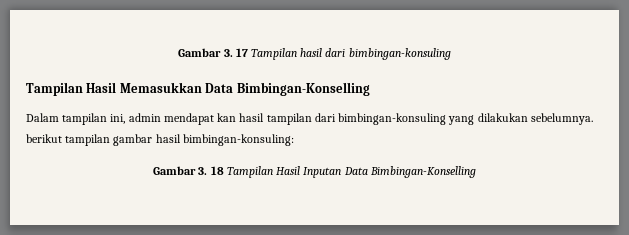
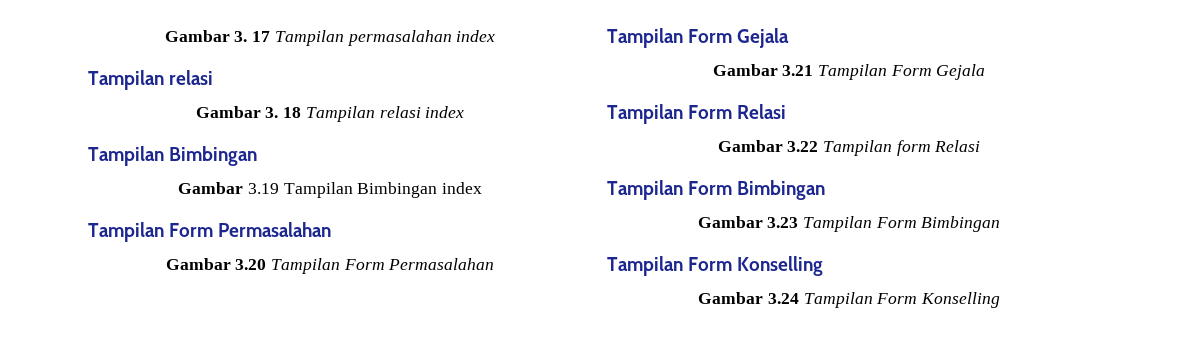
- Gambar 3. 17 Tampilan hasil dari bimbingan-konsuling
- Tampilan Hasil Memasukkan Data Bimbingan-Konselling
- Dalam tampilan ini, admin mendapat kan hasil tampilan dari bimbingan-konsuling yang dilakukan sebelumnya. berikut tampilan gambar hasil bimbingan-konsuling:
- Gambar 3. 18 Tampilan Hasil Inputan Data Bimbingan-Konselling
+ Gambar 3. 17 Tampilan permasalahan index
+ Tampilan relasi
+ Gambar 3. 18 Tampilan relasi index
+ Tampilan Bimbingan
+ Gambar 3.19 Tampilan Bimbingan index
+ Tampilan Form Permasalahan
+ Gambar 3.20 Tampilan Form Permasalahan
+ Tampilan Form Gejala
+ Gambar 3.21 Tampilan Form Gejala
+ Tampilan Form Relasi
+ Gambar 3.22 Tampilan form Relasi
+ Tampilan Form Bimbingan
+ Gambar 3.23 Tampilan Form Bimbingan
+ Tampilan Form Konselling
+ Gambar 3.24 Tampilan Form Konselling

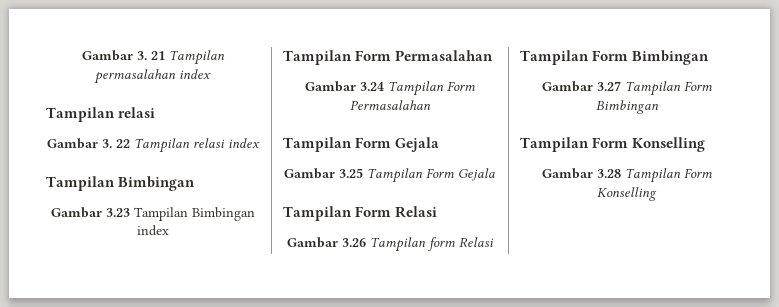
- Gambar 3. 17 Tampilan permasalahan index
+ Gambar 3. 21 Tampilan permasalahan index
- Gambar 3. 18 Tampilan relasi index
+ Gambar 3. 22 Tampilan relasi index
- Gambar 3.19 Tampilan Bimbingan index
+ Gambar 3.23 Tampilan Bimbingan index
- Gambar 3.20 Tampilan Form Permasalahan
+ Gambar 3.24 Tampilan Form Permasalahan
- Gambar 3.21 Tampilan Form Gejala
+ Gambar 3.25 Tampilan Form Gejala
- Gambar 3.22 Tampilan form Relasi
+ Gambar 3.26 Tampilan form Relasi
- Gambar 3.23 Tampilan Form Bimbingan
+ Gambar 3.27 Tampilan Form Bimbingan
- Gambar 3.24 Tampilan Form Konselling
+ Gambar 3.28 Tampilan Form Konselling

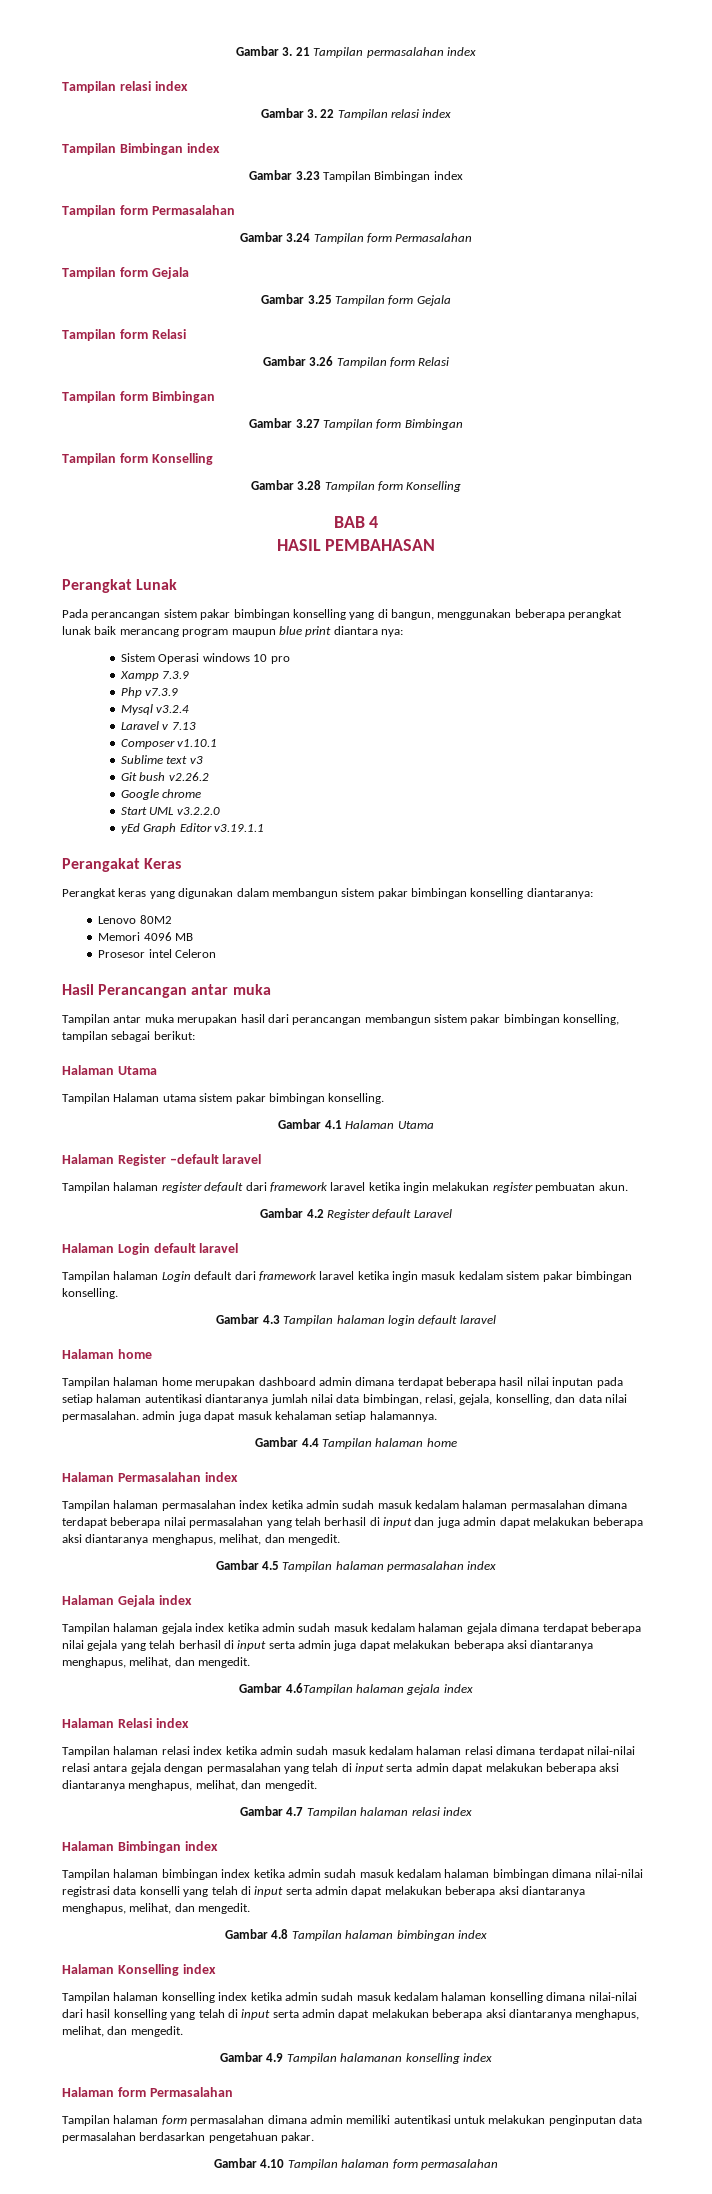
  Gambar 3. 21 Tampilan permasalahan index
- Tampilan relasi
+ Tampilan relasi index
  Gambar 3. 22 Tampilan relasi index
- Tampilan Bimbingan
+ Tampilan Bimbingan index
  Gambar 3.23 Tampilan Bimbingan index
- Tampilan Form Permasalahan
+ Tampilan form Permasalahan
- Gambar 3.24 Tampilan Form Permasalahan
- Tampilan Form Gejala
+ Gambar 3.24 Tampilan form Permasalahan
+ Tampilan form Gejala
- Gambar 3.25 Tampilan Form Gejala
- Tampilan Form Relasi
+ Gambar 3.25 Tampilan form Gejala
+ Tampilan form Relasi
  Gambar 3.26 Tampilan form Relasi
- Tampilan Form Bimbingan
+ Tampilan form Bimbingan
- Gambar 3.27 Tampilan Form Bimbingan
- Tampilan Form Konselling
+ Gambar 3.27 Tampilan form Bimbingan
+ Tampilan form Konselling
- Gambar 3.28 Tampilan Form Konselling
+ Gambar 3.28 Tampilan form Konselling
+ BAB 4
+ HASIL PEMBAHASAN
+ Perangkat Lunak
+ Pada perancangan sistem pakar bimbingan konselling yang di bangun, menggunakan beberapa perangkat lunak baik merancang program maupun blue print diantara nya:
+ Sistem Operasi windows 10 pro
+ Xampp 7.3.9
+ Php v7.3.9
+ Mysql v3.2.4
+ Laravel v 7.13
+ Composer v1.10.1
+ Sublime text v3
+ Git bush v2.26.2
+ Google chrome
+ Start UML v3.2.2.0
+ yEd Graph Editor v3.19.1.1
+ Perangakat Keras
+ Perangkat keras yang digunakan dalam membangun sistem pakar bimbingan konselling diantaranya:
+ Lenovo 80M2
+ Memori 4096 MB
+ Prosesor intel Celeron
+ Hasil Perancangan antar muka
+ Tampilan antar muka merupakan hasil dari perancangan membangun sistem pakar bimbingan konselling, tampilan sebagai berikut:
+ Halaman Utama
+ Tampilan Halaman utama sistem pakar bimbingan konselling.
+ Gambar 4.1 Halaman Utama
+ Halaman Register –default laravel
+ Tampilan halaman register default dari framework laravel ketika ingin melakukan register pembuatan akun.
+ Gambar 4.2 Register default Laravel
+ Halaman Login default laravel
+ Tampilan halaman Login default dari framework laravel ketika ingin masuk kedalam sistem pakar bimbingan konselling.
+ Gambar 4.3 Tampilan halaman login default laravel
+ Halaman home
+ Tampilan halaman home merupakan dashboard admin dimana terdapat beberapa hasil nilai inputan pada setiap halaman autentikasi diantaranya jumlah nilai data bimbingan, relasi, gejala, konselling, dan data nilai permasalahan. admin juga dapat masuk kehalaman setiap halamannya.
+ Gambar 4.4 Tampilan halaman home
+ Halaman Permasalahan index
+ Tampilan halaman permasalahan index ketika admin sudah masuk kedalam halaman permasalahan dimana terdapat beberapa nilai permasalahan yang telah berhasil di input dan juga admin dapat melakukan beberapa aksi diantaranya menghapus, melihat, dan mengedit.
+ Gambar 4.5 Tampilan halaman permasalahan index
+ Halaman Gejala index
+ Tampilan halaman gejala index ketika admin sudah masuk kedalam halaman gejala dimana terdapat beberapa nilai gejala yang telah berhasil di input serta admin juga dapat melakukan beberapa aksi diantaranya menghapus, melihat, dan mengedit.
+ Gambar 4.6Tampilan halaman gejala index
+ Halaman Relasi index
+ Tampilan halaman relasi index ketika admin sudah masuk kedalam halaman relasi dimana terdapat nilai-nilai relasi antara gejala dengan permasalahan yang telah di input serta admin dapat melakukan beberapa aksi diantaranya menghapus, melihat, dan mengedit.
+ Gambar 4.7 Tampilan halaman relasi index
+ Halaman Bimbingan index
+ Tampilan halaman bimbingan index ketika admin sudah masuk kedalam halaman bimbingan dimana nilai-nilai registrasi data konselli yang telah di input serta admin dapat melakukan beberapa aksi diantaranya menghapus, melihat, dan mengedit.
+ Gambar 4.8 Tampilan halaman bimbingan index
+ Halaman Konselling index
+ Tampilan halaman konselling index ketika admin sudah masuk kedalam halaman konselling dimana nilai-nilai dari hasil konselling yang telah di input serta admin dapat melakukan beberapa aksi diantaranya menghapus, melihat, dan mengedit.
+ Gambar 4.9 Tampilan halamanan konselling index
+ Halaman form Permasalahan
+ Tampilan halaman form permasalahan dimana admin memiliki autentikasi untuk melakukan penginputan data permasalahan berdasarkan pengetahuan pakar.
+ Gambar 4.10 Tampilan halaman form permasalahan

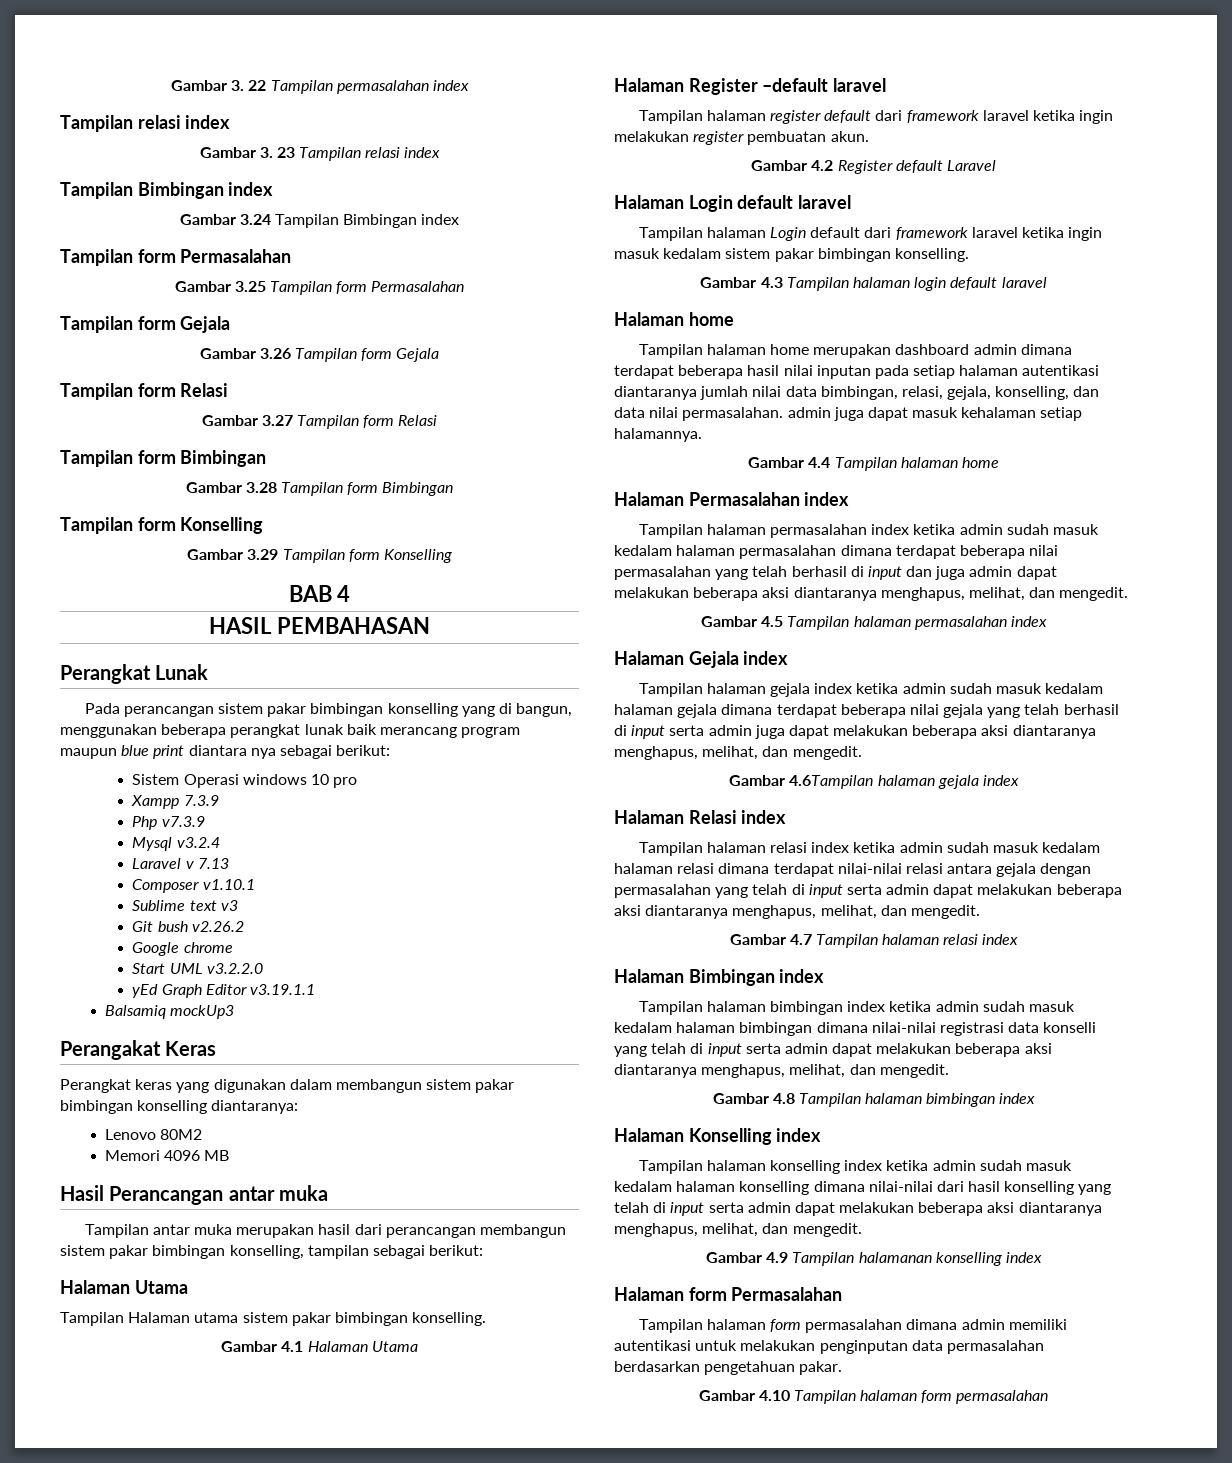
- Gambar 3. 21 Tampilan permasalahan index
+ Gambar 3. 22 Tampilan permasalahan index
- Gambar 3. 22 Tampilan relasi index
+ Gambar 3. 23 Tampilan relasi index
- Gambar 3.23 Tampilan Bimbingan index
+ Gambar 3.24 Tampilan Bimbingan index
- Gambar 3.24 Tampilan form Permasalahan
+ Gambar 3.25 Tampilan form Permasalahan
- Gambar 3.25 Tampilan form Gejala
+ Gambar 3.26 Tampilan form Gejala
- Gambar 3.26 Tampilan form Relasi
+ Gambar 3.27 Tampilan form Relasi
- Gambar 3.27 Tampilan form Bimbingan
+ Gambar 3.28 Tampilan form Bimbingan
- Gambar 3.28 Tampilan form Konselling
+ Gambar 3.29 Tampilan form Konselling
- Pada perancangan sistem pakar bimbingan konselling yang di bangun, menggunakan beberapa perangkat lunak baik merancang program maupun blue print diantara nya:
+ Pada perancangan sistem pakar bimbingan konselling yang di bangun, menggunakan beberapa perangkat lunak baik merancang program maupun blue print diantara nya sebagai berikut:
+ Balsamiq mockUp3
- Prosesor intel Celeron

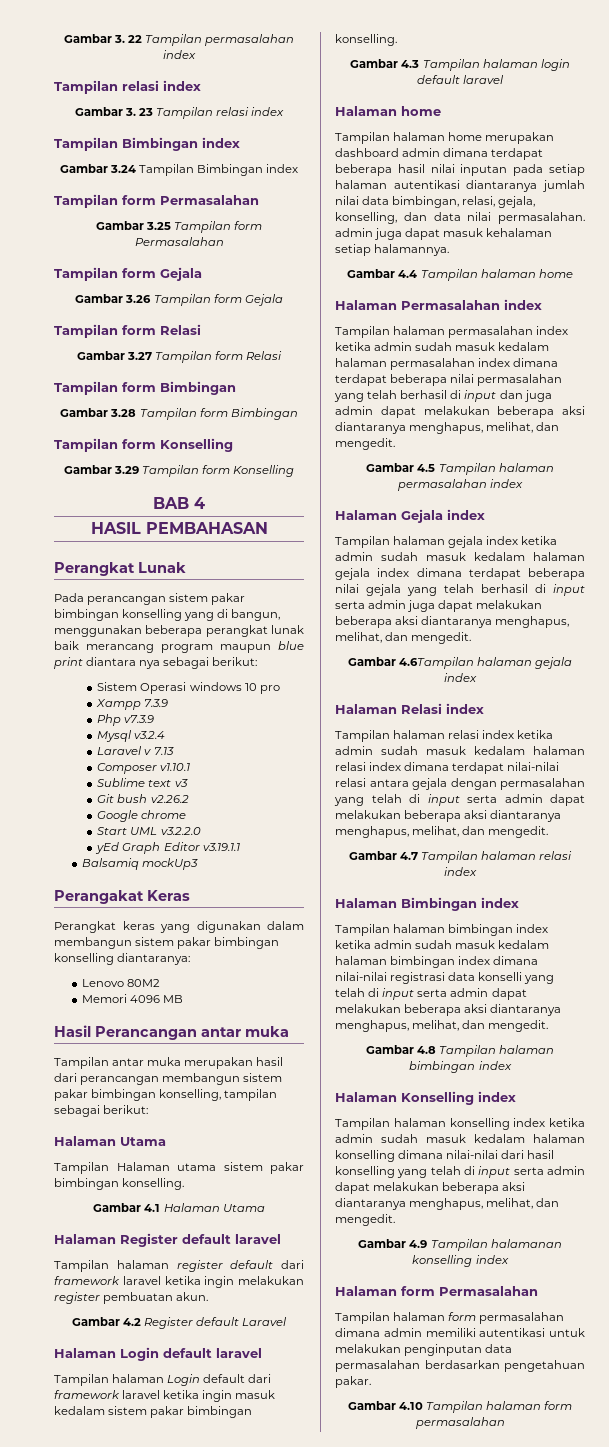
- Halaman Register –default laravel
+ Halaman Register default laravel
- Tampilan halaman permasalahan index ketika admin sudah masuk kedalam halaman permasalahan dimana terdapat beberapa nilai permasalahan yang telah berhasil di input dan juga admin dapat melakukan beberapa aksi diantaranya menghapus, melihat, dan mengedit.
+ Tampilan halaman permasalahan index ketika admin sudah masuk kedalam halaman permasalahan index dimana terdapat beberapa nilai permasalahan yang telah berhasil di input dan juga admin dapat melakukan beberapa aksi diantaranya menghapus, melihat, dan mengedit.
- Tampilan halaman gejala index ketika admin sudah masuk kedalam halaman gejala dimana terdapat beberapa nilai gejala yang telah berhasil di input serta admin juga dapat melakukan beberapa aksi diantaranya menghapus, melihat, dan mengedit.
+ Tampilan halaman gejala index ketika admin sudah masuk kedalam halaman gejala index dimana terdapat beberapa nilai gejala yang telah berhasil di input serta admin juga dapat melakukan beberapa aksi diantaranya menghapus, melihat, dan mengedit.
- Tampilan halaman relasi index ketika admin sudah masuk kedalam halaman relasi dimana terdapat nilai-nilai relasi antara gejala dengan permasalahan yang telah di input serta admin dapat melakukan beberapa aksi diantaranya menghapus, melihat, dan mengedit.
+ Tampilan halaman relasi index ketika admin sudah masuk kedalam halaman relasi index dimana terdapat nilai-nilai relasi antara gejala dengan permasalahan yang telah di input serta admin dapat melakukan beberapa aksi diantaranya menghapus, melihat, dan mengedit.
- Tampilan halaman bimbingan index ketika admin sudah masuk kedalam halaman bimbingan dimana nilai-nilai registrasi data konselli yang telah di input serta admin dapat melakukan beberapa aksi diantaranya menghapus, melihat, dan mengedit.
+ Tampilan halaman bimbingan index ketika admin sudah masuk kedalam halaman bimbingan index dimana nilai-nilai registrasi data konselli yang telah di input serta admin dapat melakukan beberapa aksi diantaranya menghapus, melihat, dan mengedit.

